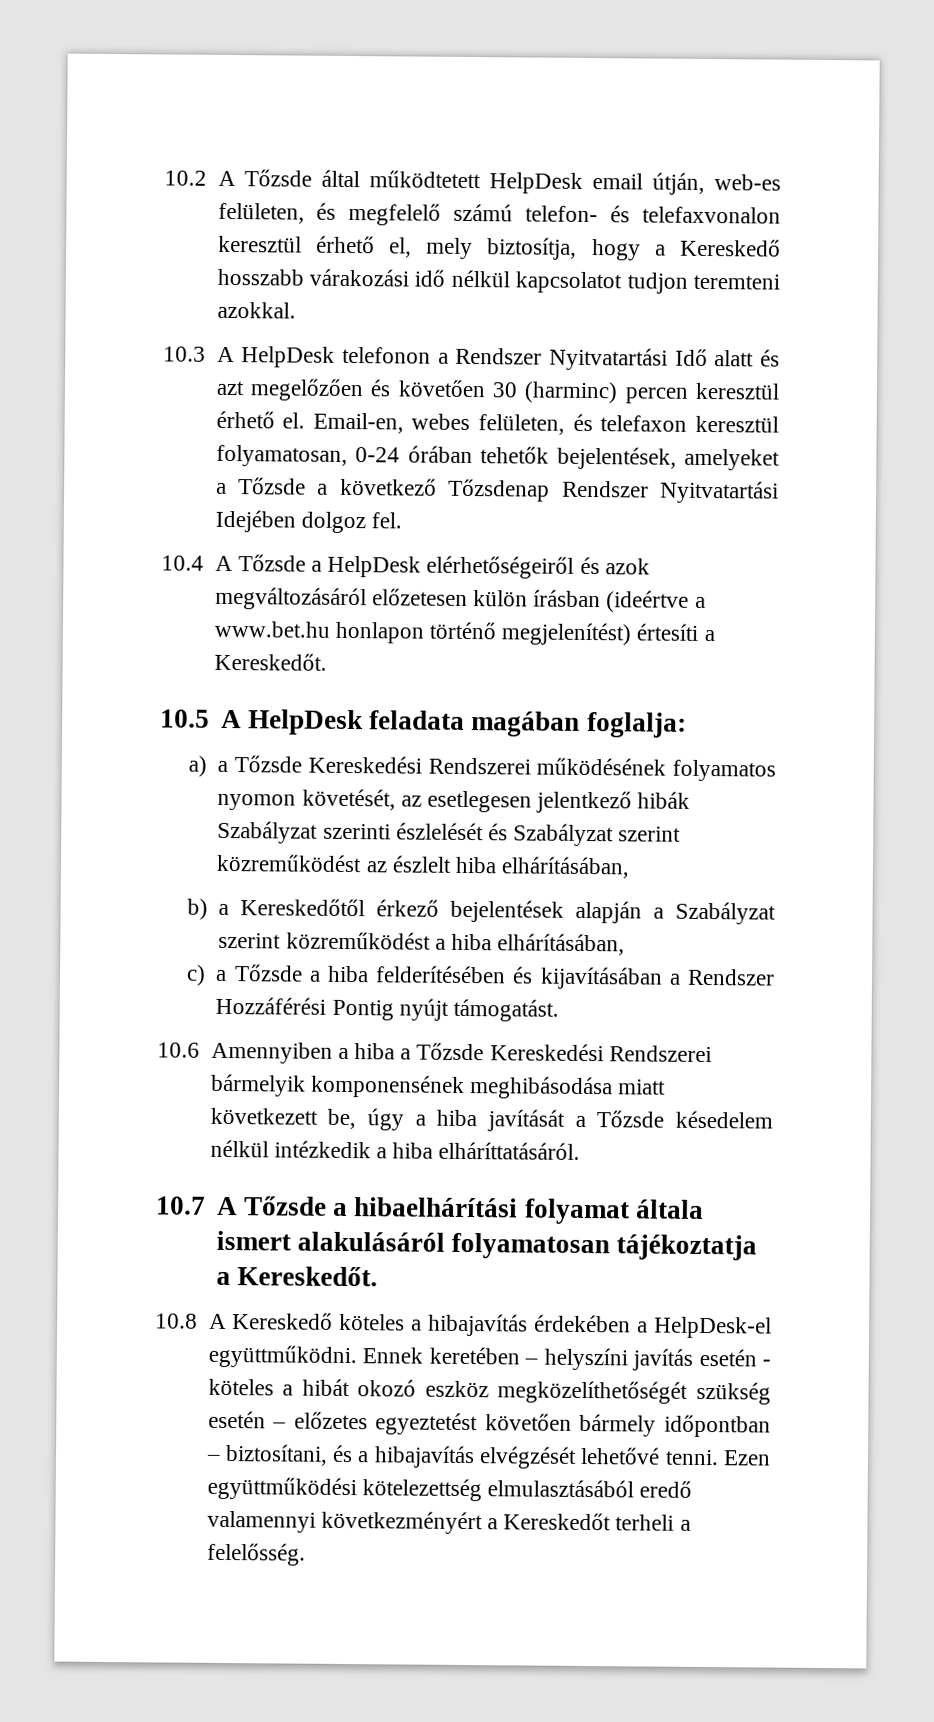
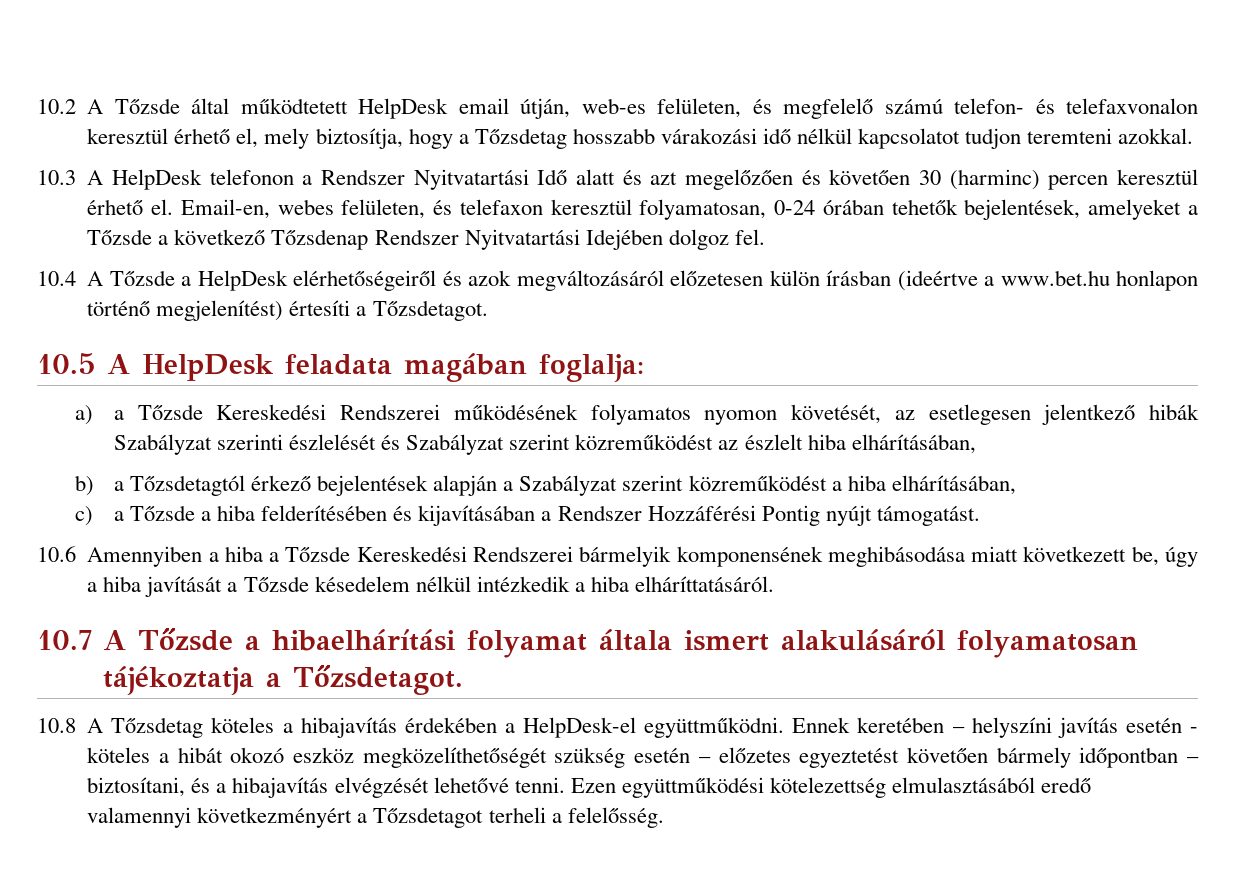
- 10.2 A Tőzsde által működtetett HelpDesk email útján, web-es felületen, és megfelelő számú telefon- és telefaxvonalon keresztül érhető el, mely biztosítja, hogy a Kereskedő hosszabb várakozási idő nélkül kapcsolatot tudjon teremteni azokkal.
+ 10.2 A Tőzsde által működtetett HelpDesk email útján, web-es felületen, és megfelelő számú telefon- és telefaxvonalon keresztül érhető el, mely biztosítja, hogy a Tőzsdetag hosszabb várakozási idő nélkül kapcsolatot tudjon teremteni azokkal.
- 10.4 A Tőzsde a HelpDesk elérhetőségeiről és azok megváltozásáról előzetesen külön írásban (ideértve a www.bet.hu honlapon történő megjelenítést) értesíti a Kereskedőt.
+ 10.4 A Tőzsde a HelpDesk elérhetőségeiről és azok megváltozásáról előzetesen külön írásban (ideértve a www.bet.hu honlapon történő megjelenítést) értesíti a Tőzsdetagot.
- b) a Kereskedőtől érkező bejelentések alapján a Szabályzat szerint közreműködést a hiba elhárításában,
+ b) a Tőzsdetagtól érkező bejelentések alapján a Szabályzat szerint közreműködést a hiba elhárításában,
- 10.7 A Tőzsde a hibaelhárítási folyamat általa ismert alakulásáról folyamatosan tájékoztatja a Kereskedőt.
+ 10.7 A Tőzsde a hibaelhárítási folyamat általa ismert alakulásáról folyamatosan tájékoztatja a Tőzsdetagot.
- 10.8 A Kereskedő köteles a hibajavítás érdekében a HelpDesk-el együttműködni.
+ 10.8 A Tőzsdetag köteles a hibajavítás érdekében a HelpDesk-el együttműködni.
- Ezen együttműködési kötelezettség elmulasztásából eredő valamennyi következményért a Kereskedőt terheli a felelősség.
+ Ezen együttműködési kötelezettség elmulasztásából eredő valamennyi következményért a Tőzsdetagot terheli a felelősség.

